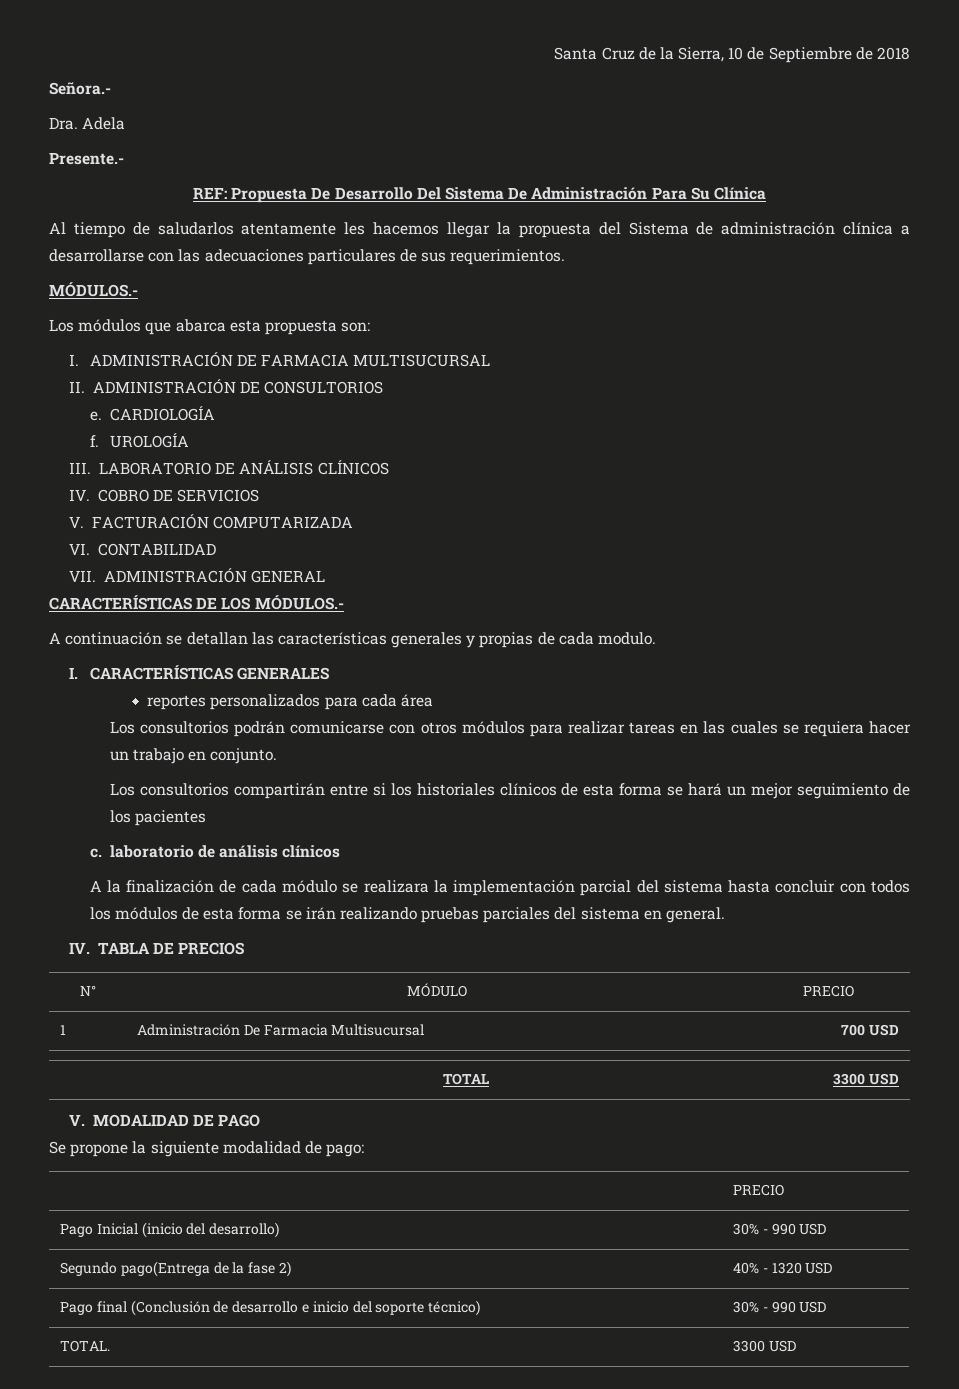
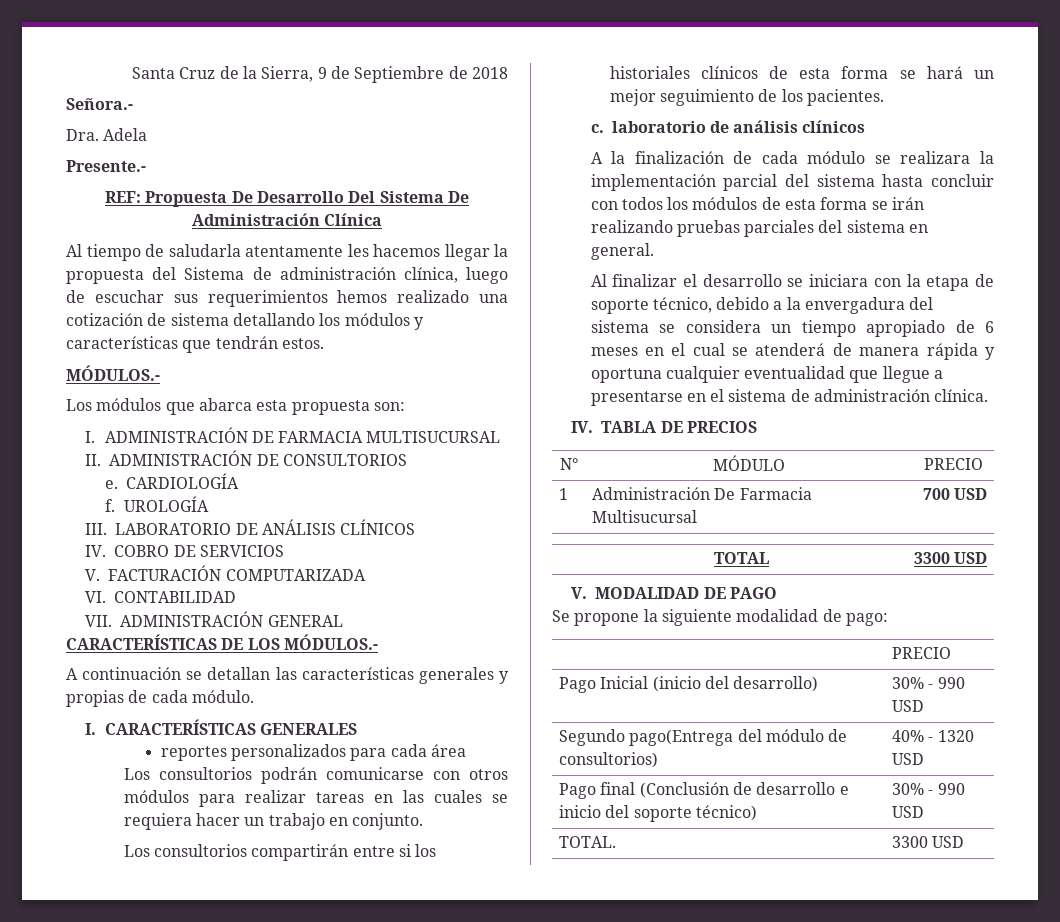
- Santa Cruz de la Sierra, 10 de Septiembre de 2018
+ Santa Cruz de la Sierra, 9 de Septiembre de 2018
- REF: Propuesta De Desarrollo Del Sistema De Administración Para Su Clínica
+ REF: Propuesta De Desarrollo Del Sistema De Administración Clínica
- Al tiempo de saludarlos atentamente les hacemos llegar la propuesta del Sistema de administración clínica a desarrollarse con las adecuaciones particulares de sus requerimientos.
+ Al tiempo de saludarla atentamente les hacemos llegar la propuesta del Sistema de administración clínica, luego de escuchar sus requerimientos hemos realizado una cotización de sistema detallando los módulos y características que tendrán estos.
- A continuación se detallan las características generales y propias de cada modulo.
+ A continuación se detallan las características generales y propias de cada módulo.
- Los consultorios compartirán entre si los historiales clínicos de esta forma se hará un mejor seguimiento de los pacientes
+ Los consultorios compartirán entre si los historiales clínicos de esta forma se hará un mejor seguimiento de los pacientes.
+ Al finalizar el desarrollo se iniciara con la etapa de soporte técnico, debido a la envergadura del sistema se considera un tiempo apropiado de 6 meses en el cual se atenderá de manera rápida y oportuna cualquier eventualidad que llegue a presentarse en el sistema de administración clínica.
- Segundo pago(Entrega de la fase 2) | 40% - 1320 USD
+ Segundo pago(Entrega del módulo de consultorios) | 40% - 1320 USD

